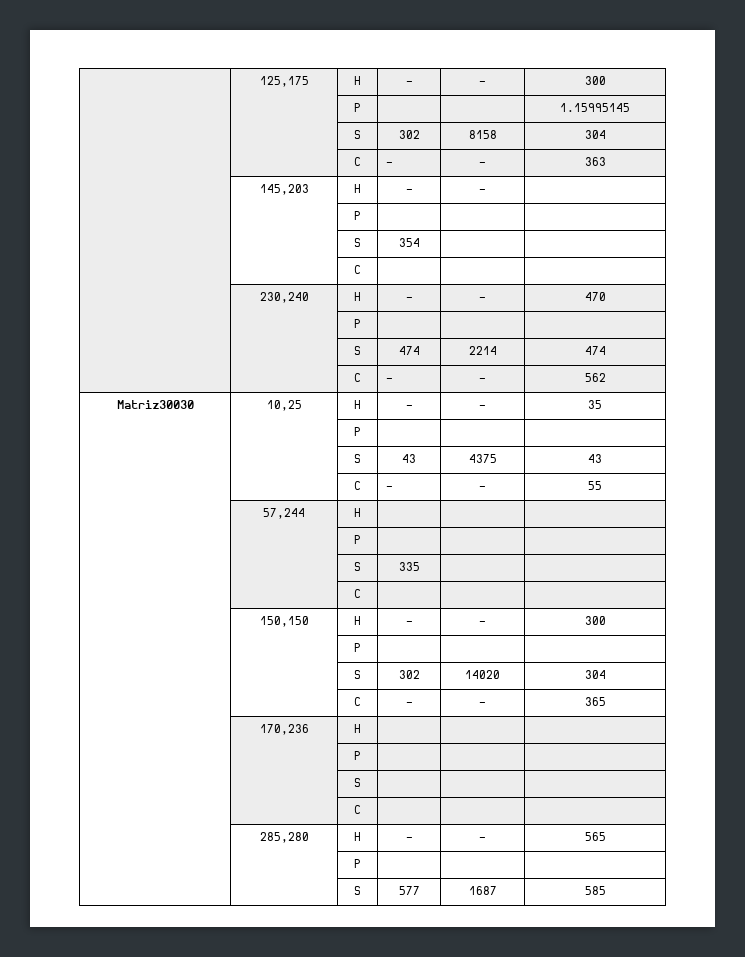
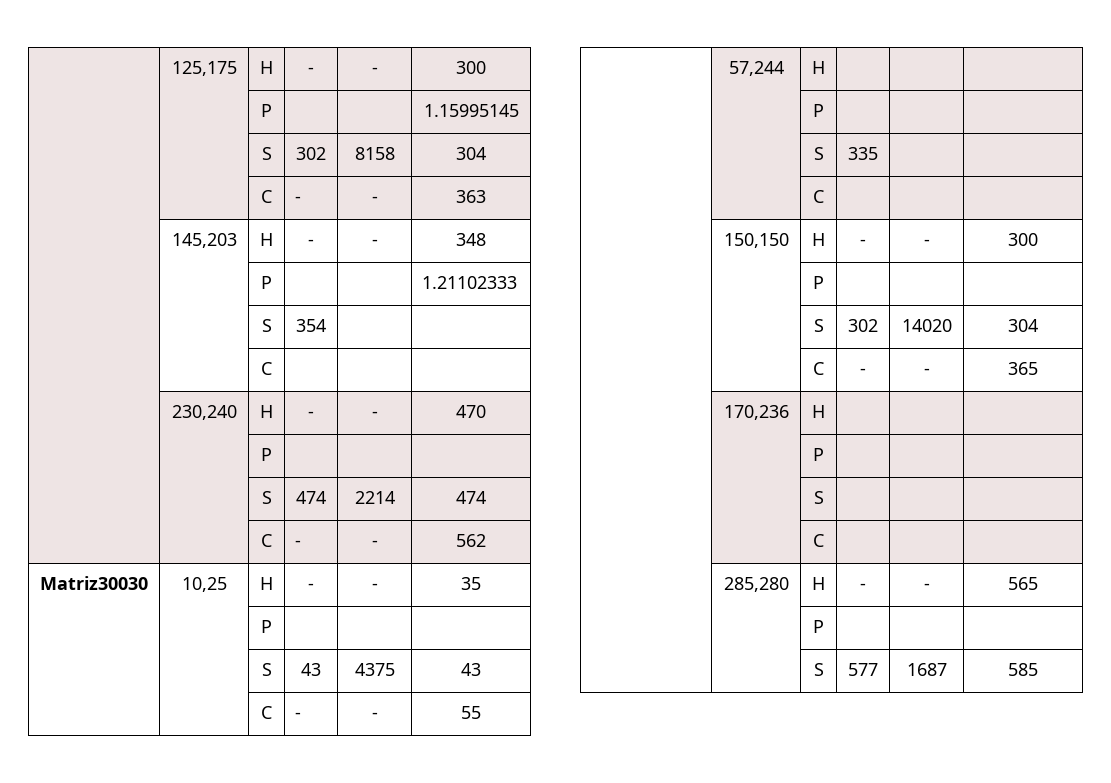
- | 145,203 | H | - | - |
- | | P | | |
+ | 145,203 | H | - | - | 348
+ | | P | | | 1.21102333

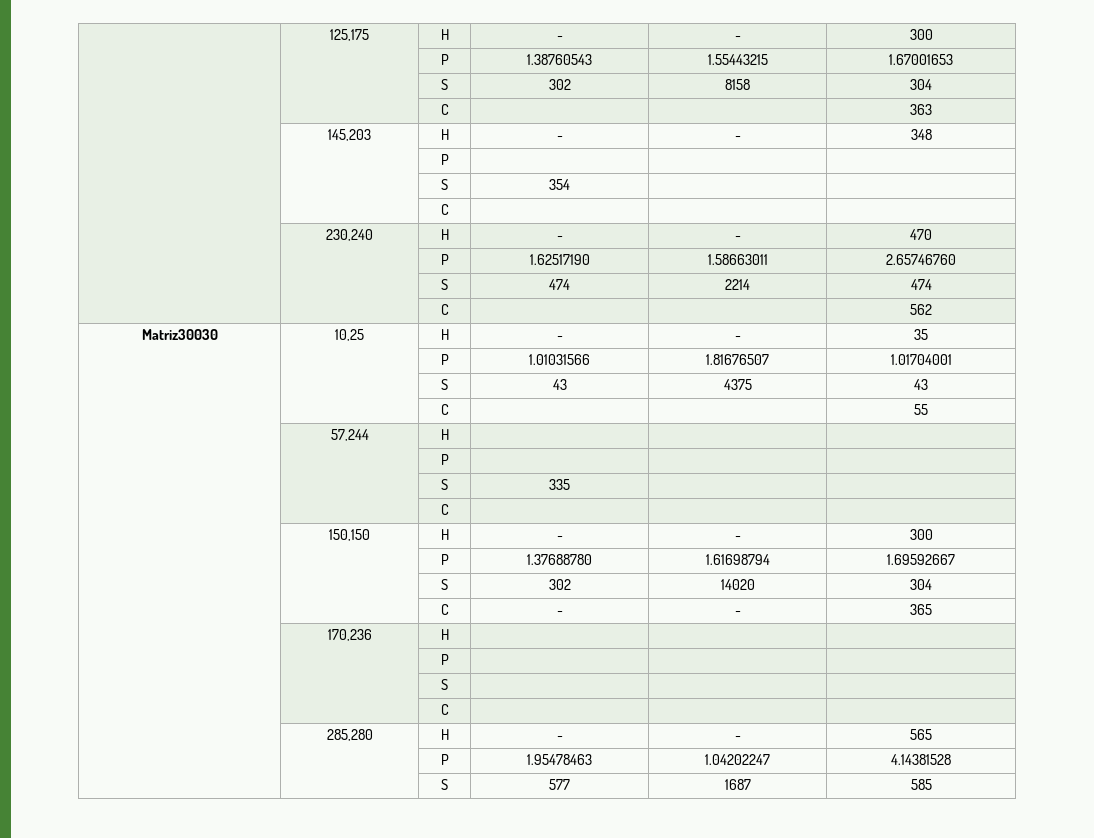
- | | P | | | 1.15995145
+ | | P | 1.38760543 | 1.55443215 | 1.67001653
- | | C | - | - | 363
+ | | C | | | 363
  | 145,203 | H | - | - | 348
- | | P | | | 1.21102333
+ | | P | | |
  | 230,240 | H | - | - | 470
- | | P | | |
+ | | P | 1.62517190 | 1.58663011 | 2.65746760
- | | C | - | - | 562
+ | | C | | | 562
  Matriz30030 | 10,25 | H | - | - | 35
- | | P | | |
+ | | P | 1.01031566 | 1.81676507 | 1.01704001
- | | C | - | - | 55
+ | | C | | | 55
  | 150,150 | H | - | - | 300
- | | P | | |
+ | | P | 1.37688780 | 1.61698794 | 1.69592667
  | 285,280 | H | - | - | 565
- | | P | | |
+ | | P | 1.95478463 | 1.04202247 | 4.14381528

